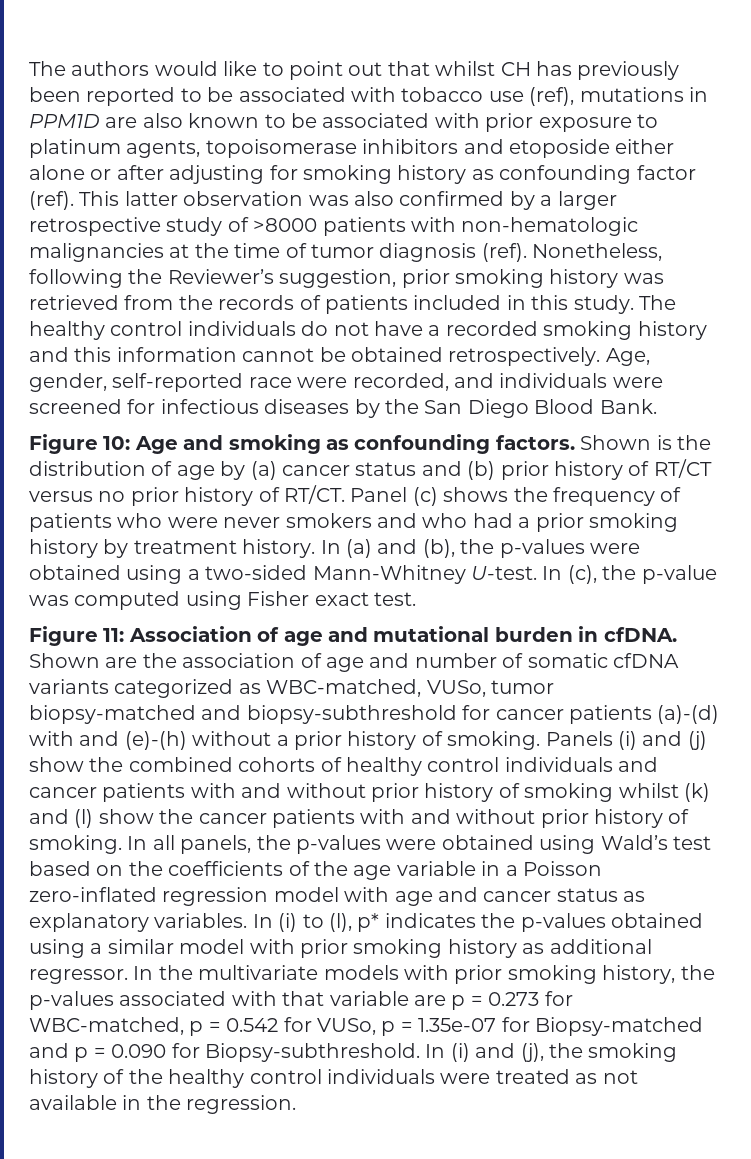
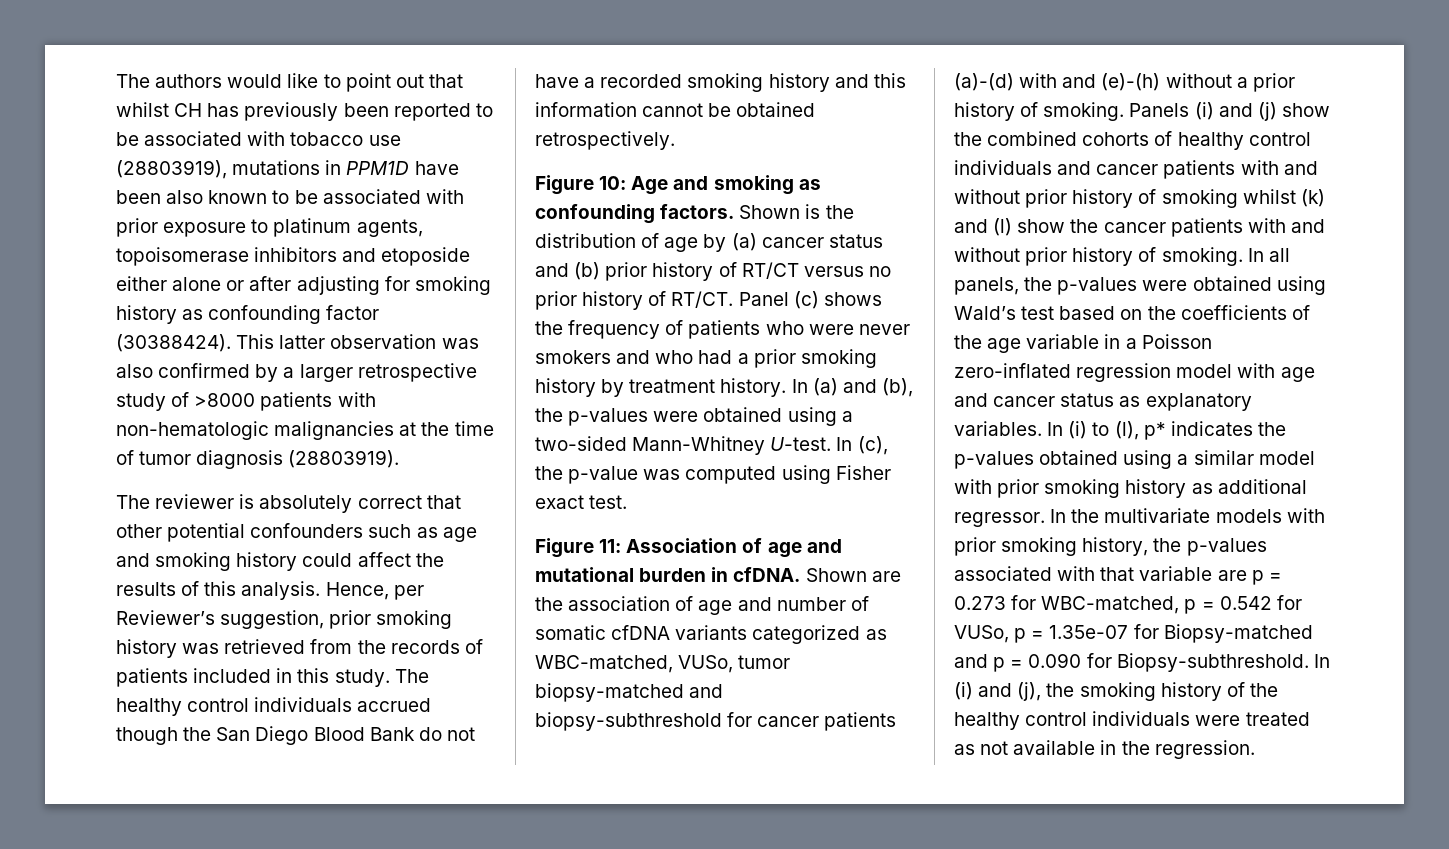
- The authors would like to point out that whilst CH has previously been reported to be associated with tobacco use (ref), mutations in PPM1D are also known to be associated with prior exposure to platinum agents, topoisomerase inhibitors and etoposide either alone or after adjusting for smoking history as confounding factor (ref).
+ The authors would like to point out that whilst CH has previously been reported to be associated with tobacco use (28803919), mutations in PPM1D have been also known to be associated with prior exposure to platinum agents, topoisomerase inhibitors and etoposide either alone or after adjusting for smoking history as confounding factor (30388424).
- This latter observation was also confirmed by a larger retrospective study of >8000 patients with non-hematologic malignancies at the time of tumor diagnosis (ref). Nonetheless, following the Reviewer’s suggestion, prior smoking history was retrieved from the records of patients included in this study.
+ This latter observation was also confirmed by a larger retrospective study of >8000 patients with non-hematologic malignancies at the time of tumor diagnosis (28803919).
+ The reviewer is absolutely correct that other potential confounders such as age and smoking history could affect the results of this analysis. Hence, per Reviewer’s suggestion, prior smoking history was retrieved from the records of patients included in this study.
- The healthy control individuals do not have a recorded smoking history and this information cannot be obtained retrospectively. Age, gender, self-reported race were recorded, and individuals were screened for infectious diseases by the San Diego Blood Bank.
+ The healthy control individuals accrued though the San Diego Blood Bank do not have a recorded smoking history and this information cannot be obtained retrospectively.

